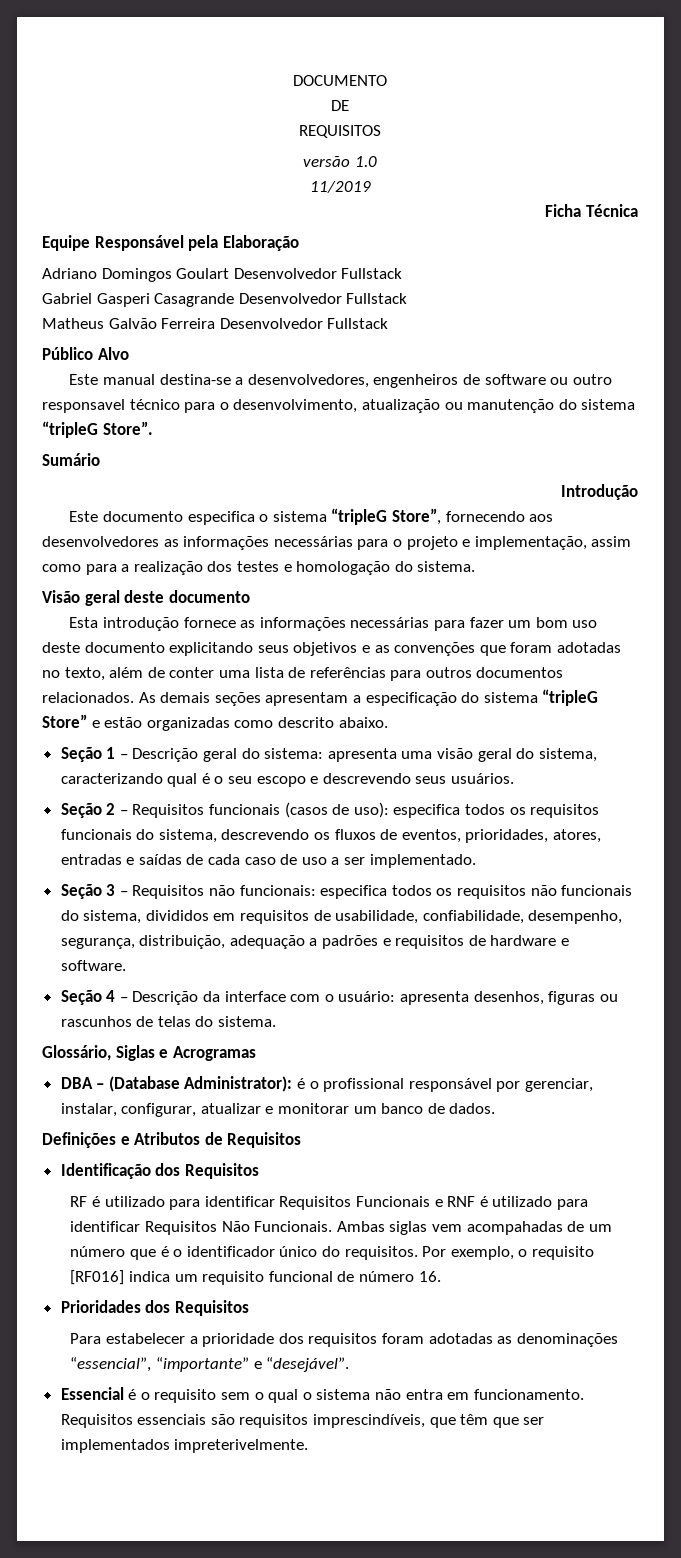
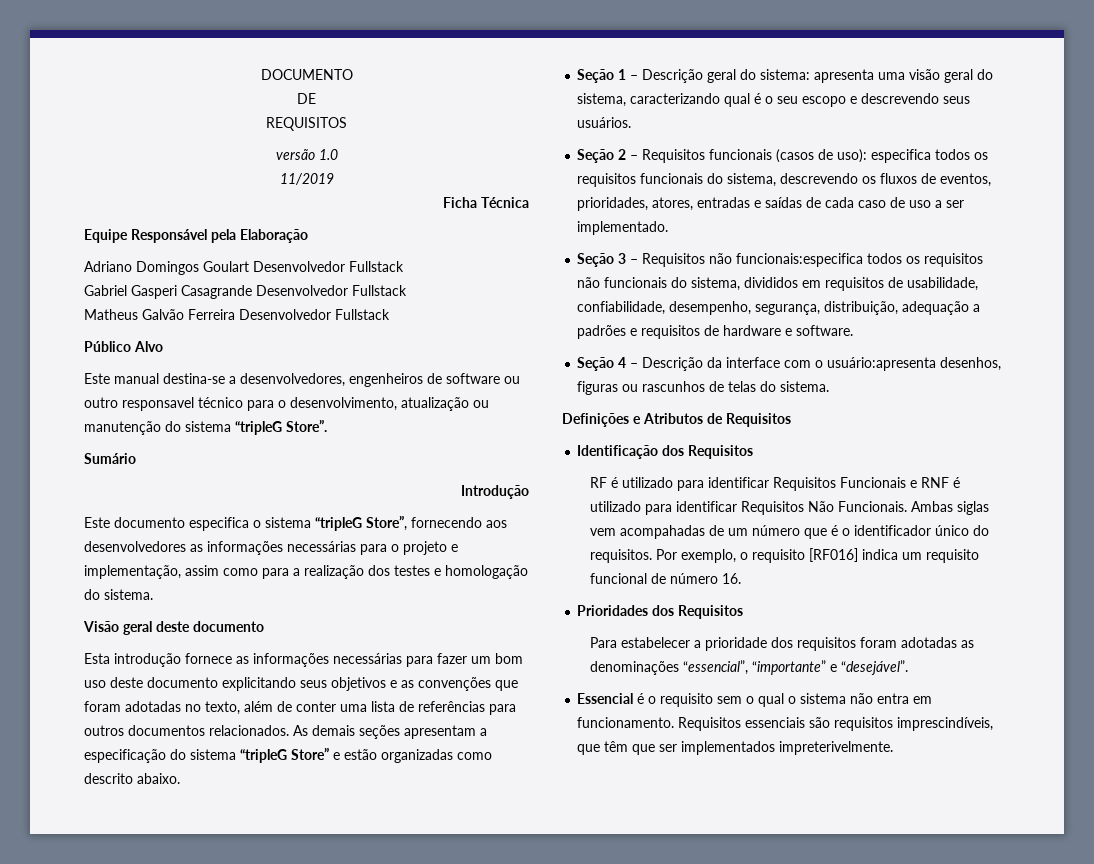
- Seção 3 – Requisitos não funcionais: especifica todos os requisitos não funcionais do sistema, divididos em requisitos de usabilidade, confiabilidade, desempenho, segurança, distribuição, adequação a padrões e requisitos de hardware e software.
+ Seção 3 – Requisitos não funcionais:especifica todos os requisitos não funcionais do sistema, divididos em requisitos de usabilidade, confiabilidade, desempenho, segurança, distribuição, adequação a padrões e requisitos de hardware e software.
- Seção 4 – Descrição da interface com o usuário: apresenta desenhos, figuras ou rascunhos de telas do sistema.
+ Seção 4 – Descrição da interface com o usuário:apresenta desenhos, figuras ou rascunhos de telas do sistema.
- Glossário, Siglas e Acrogramas
- DBA – (Database Administrator): é o profissional responsável por gerenciar, instalar, configurar, atualizar e monitorar um banco de dados.

